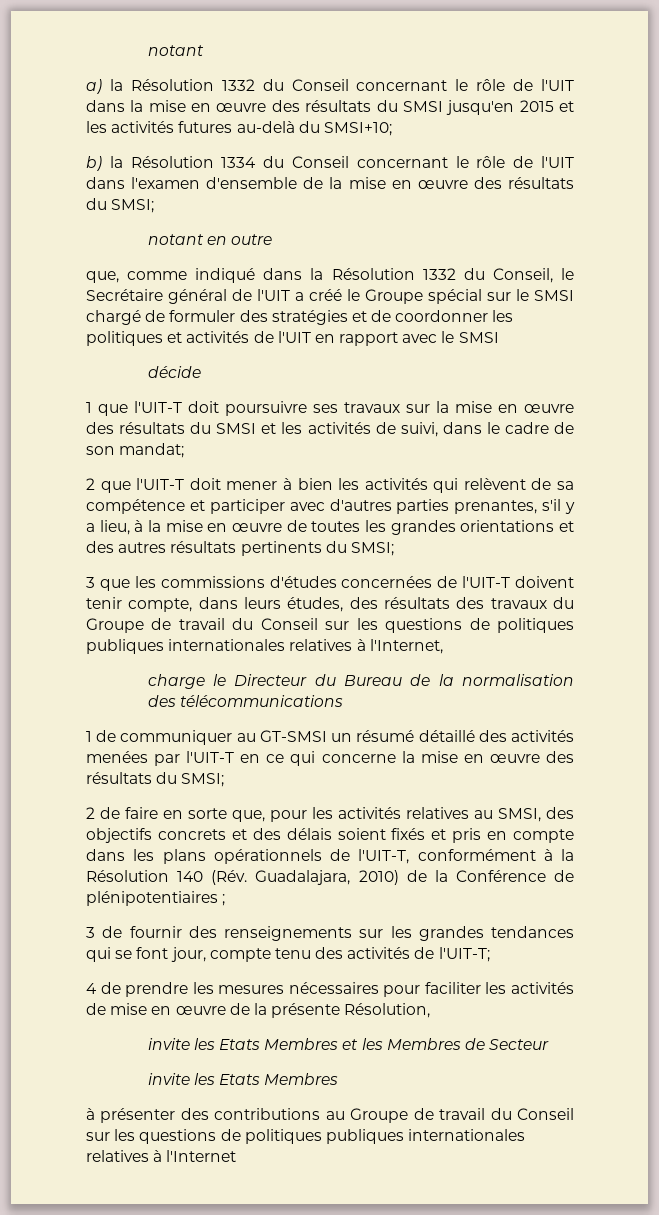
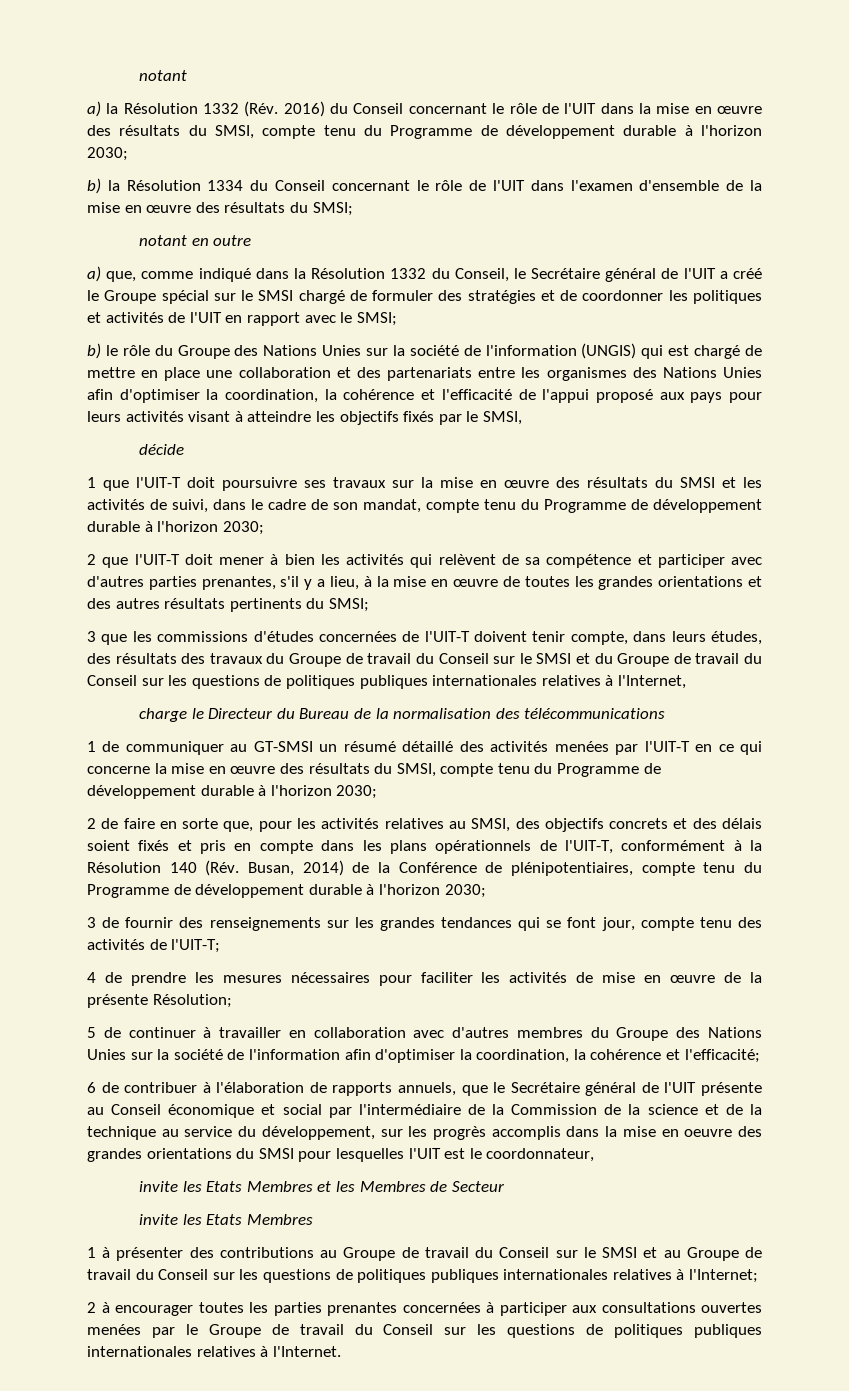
- a) la Résolution 1332 du Conseil concernant le rôle de l'UIT dans la mise en œuvre des résultats du SMSI jusqu'en 2015 et les activités futures au-delà du SMSI+10;
+ a) la Résolution 1332 (Rév. 2016) du Conseil concernant le rôle de l'UIT dans la mise en œuvre des résultats du SMSI, compte tenu du Programme de développement durable à l'horizon 2030;
- que, comme indiqué dans la Résolution 1332 du Conseil, le Secrétaire général de l'UIT a créé le Groupe spécial sur le SMSI chargé de formuler des stratégies et de coordonner les politiques et activités de l'UIT en rapport avec le SMSI
+ a) que, comme indiqué dans la Résolution 1332 du Conseil, le Secrétaire général de l'UIT a créé le Groupe spécial sur le SMSI chargé de formuler des stratégies et de coordonner les politiques et activités de l'UIT en rapport avec le SMSI;
+ b) le rôle du Groupe des Nations Unies sur la société de l'information (UNGIS) qui est chargé de mettre en place une collaboration et des partenariats entre les organismes des Nations Unies afin d'optimiser la coordination, la cohérence et l'efficacité de l'appui proposé aux pays pour leurs activités visant à atteindre les objectifs fixés par le SMSI,
- 1 que l'UIT-T doit poursuivre ses travaux sur la mise en œuvre des résultats du SMSI et les activités de suivi, dans le cadre de son mandat;
+ 1 que l'UIT-T doit poursuivre ses travaux sur la mise en œuvre des résultats du SMSI et les activités de suivi, dans le cadre de son mandat, compte tenu du Programme de développement durable à l'horizon 2030;
- 3 que les commissions d'études concernées de l'UIT-T doivent tenir compte, dans leurs études, des résultats des travaux du Groupe de travail du Conseil sur les questions de politiques publiques internationales relatives à l'Internet,
+ 3 que les commissions d'études concernées de l'UIT-T doivent tenir compte, dans leurs études, des résultats des travaux du Groupe de travail du Conseil sur le SMSI et du Groupe de travail du Conseil sur les questions de politiques publiques internationales relatives à l'Internet,
- 1 de communiquer au GT-SMSI un résumé détaillé des activités menées par l'UIT-T en ce qui concerne la mise en œuvre des résultats du SMSI;
+ 1 de communiquer au GT-SMSI un résumé détaillé des activités menées par l'UIT-T en ce qui concerne la mise en œuvre des résultats du SMSI, compte tenu du Programme de développement durable à l'horizon 2030;
- 2 de faire en sorte que, pour les activités relatives au SMSI, des objectifs concrets et des délais soient fixés et pris en compte dans les plans opérationnels de l'UIT-T, conformément à la Résolution 140 (Rév. Guadalajara, 2010) de la Conférence de plénipotentiaires ;
+ 2 de faire en sorte que, pour les activités relatives au SMSI, des objectifs concrets et des délais soient fixés et pris en compte dans les plans opérationnels de l'UIT-T, conformément à la Résolution 140 (Rév. Busan, 2014) de la Conférence de plénipotentiaires, compte tenu du Programme de développement durable à l'horizon 2030;
- 4 de prendre les mesures nécessaires pour faciliter les activités de mise en œuvre de la présente Résolution,
+ 4 de prendre les mesures nécessaires pour faciliter les activités de mise en œuvre de la présente Résolution;
+ 5 de continuer à travailler en collaboration avec d'autres membres du Groupe des Nations Unies sur la société de l'information afin d'optimiser la coordination, la cohérence et l'efficacité;
+ 6 de contribuer à l'élaboration de rapports annuels, que le Secrétaire général de l'UIT présente au Conseil économique et social par l'intermédiaire de la Commission de la science et de la technique au service du développement, sur les progrès accomplis dans la mise en oeuvre des grandes orientations du SMSI pour lesquelles l'UIT est le coordonnateur,
- à présenter des contributions au Groupe de travail du Conseil sur les questions de politiques publiques internationales relatives à l'Internet
+ 1 à présenter des contributions au Groupe de travail du Conseil sur le SMSI et au Groupe de travail du Conseil sur les questions de politiques publiques internationales relatives à l'Internet;
+ 2 à encourager toutes les parties prenantes concernées à participer aux consultations ouvertes menées par le Groupe de travail du Conseil sur les questions de politiques publiques internationales relatives à l'Internet.

